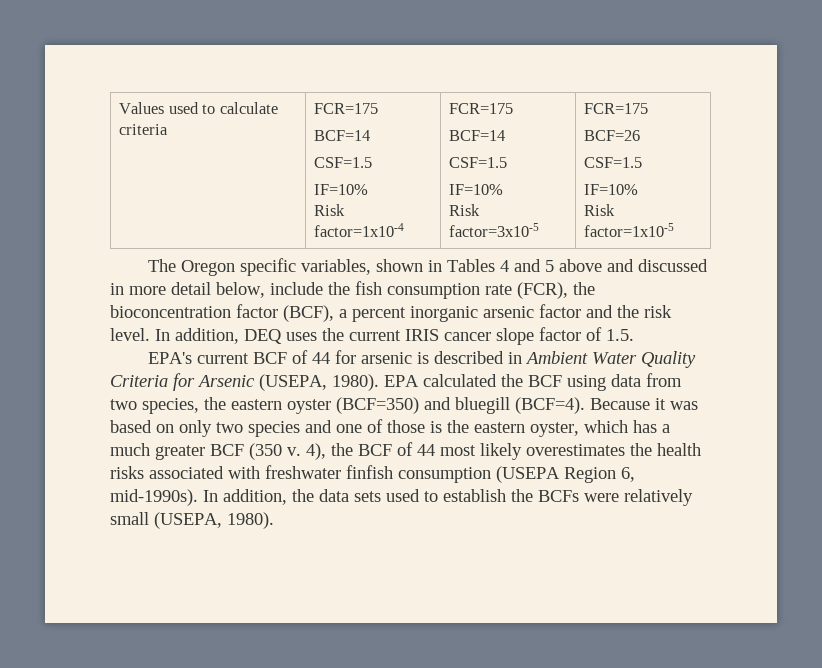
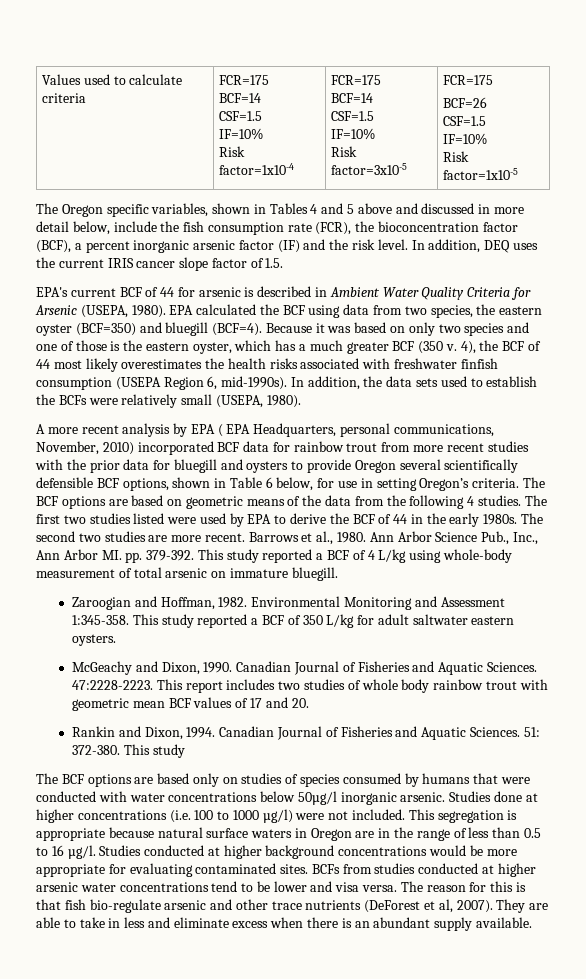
- The Oregon specific variables, shown in Tables 4 and 5 above and discussed in more detail below, include the fish consumption rate (FCR), the bioconcentration factor (BCF), a percent inorganic arsenic factor and the risk level.
+ The Oregon specific variables, shown in Tables 4 and 5 above and discussed in more detail below, include the fish consumption rate (FCR), the bioconcentration factor (BCF), a percent inorganic arsenic factor (IF) and the risk level.
+ A more recent analysis by EPA ( EPA Headquarters, personal communications, November, 2010) incorporated BCF data for rainbow trout from more recent studies with the prior data for bluegill and oysters to provide Oregon several scientifically defensible BCF options, shown in Table 6 below, for use in setting Oregon’s criteria. The BCF options are based on geometric means of the data from the following 4 studies. The first two studies listed were used by EPA to derive the BCF of 44 in the early 1980s. The second two studies are more recent. Barrows et al., 1980. Ann Arbor Science Pub., Inc., Ann Arbor MI. pp. 379-392. This study reported a BCF of 4 L/kg using whole-body measurement of total arsenic on immature bluegill.
+ Zaroogian and Hoffman, 1982. Environmental Monitoring and Assessment 1:345-358. This study reported a BCF of 350 L/kg for adult saltwater eastern oysters.
+ McGeachy and Dixon, 1990. Canadian Journal of Fisheries and Aquatic Sciences. 47:2228-2223. This report includes two studies of whole body rainbow trout with geometric mean BCF values of 17 and 20.
+ Rankin and Dixon, 1994. Canadian Journal of Fisheries and Aquatic Sciences. 51: 372-380. This study
+ The BCF options are based only on studies of species consumed by humans that were conducted with water concentrations below 50µg/l inorganic arsenic. Studies done at higher concentrations (i.e. 100 to 1000 µg/l) were not included. This segregation is appropriate because natural surface waters in Oregon are in the range of less than 0.5 to 16 µg/l. Studies conducted at higher background concentrations would be more appropriate for evaluating contaminated sites. BCFs from studies conducted at higher arsenic water concentrations tend to be lower and visa versa. The reason for this is that fish bio-regulate arsenic and other trace nutrients (DeForest et al, 2007). They are able to take in less and eliminate excess when there is an abundant supply available.

